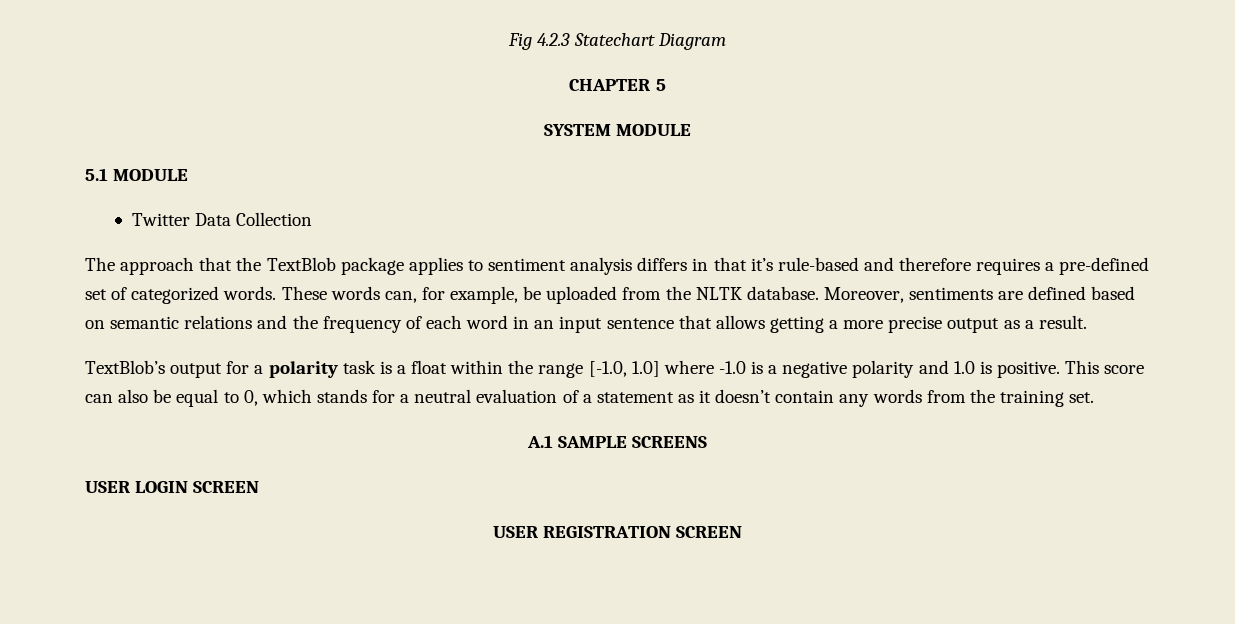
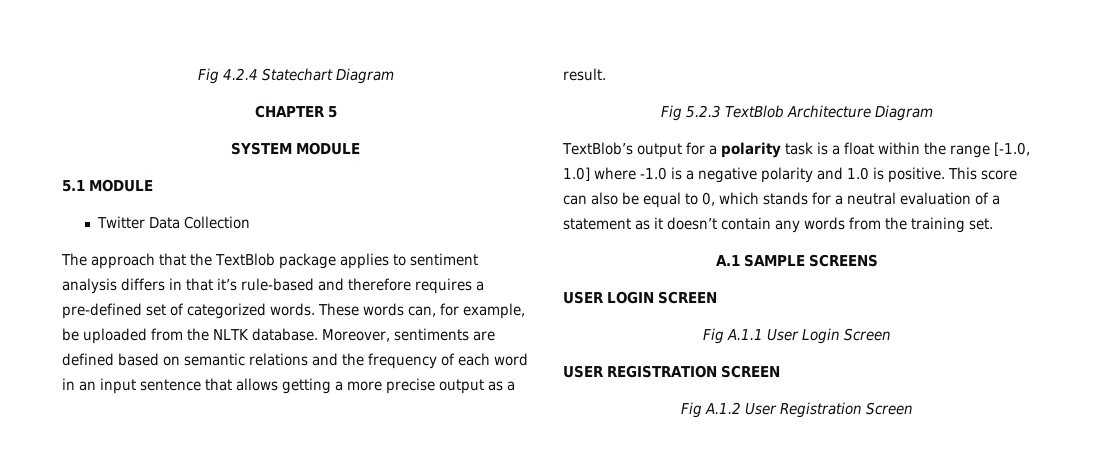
- Fig 4.2.3 Statechart Diagram
+ Fig 4.2.4 Statechart Diagram
+ Fig 5.2.3 TextBlob Architecture Diagram
+ Fig A.1.1 User Login Screen
  USER REGISTRATION SCREEN
+ Fig A.1.2 User Registration Screen

